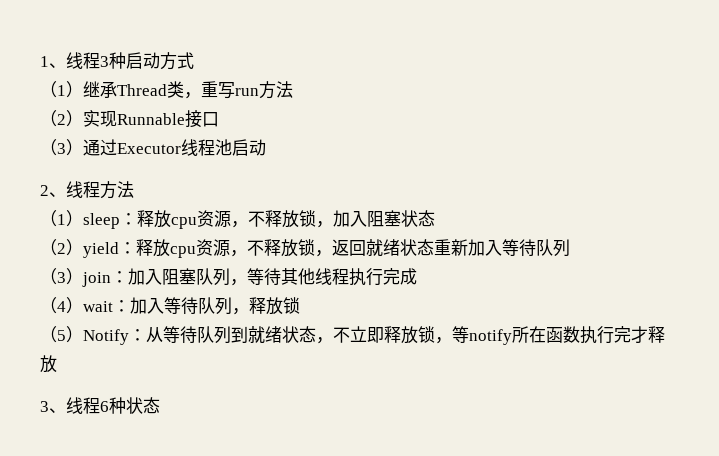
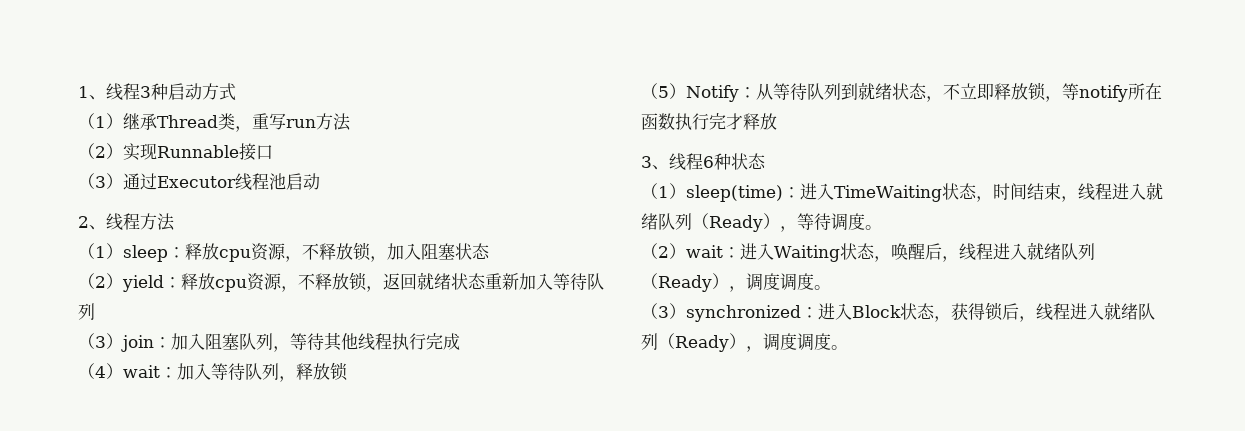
+ （1）sleep(time)：进入TimeWaiting状态，时间结束，线程进入就绪队列（Ready），等待调度。
+ （2）wait：进入Waiting状态，唤醒后，线程进入就绪队列（Ready），调度调度。
+ （3）synchronized：进入Block状态，获得锁后，线程进入就绪队列（Ready），调度调度。

